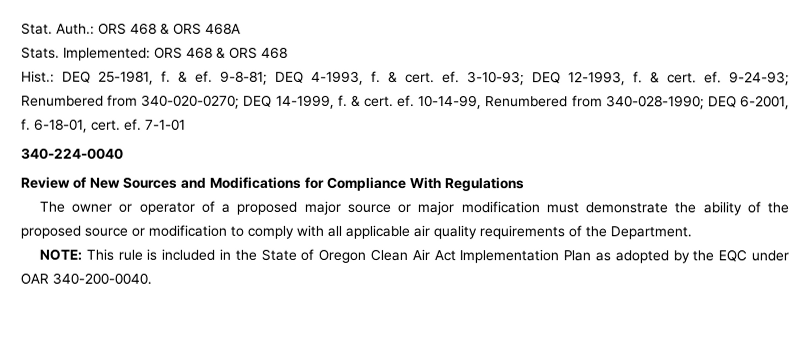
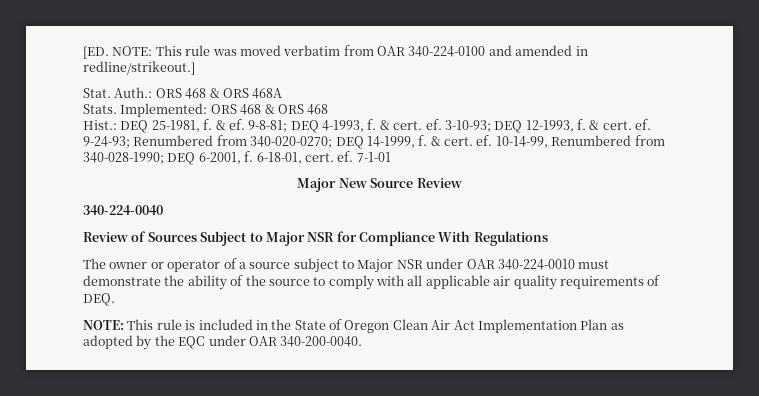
+ [ED. NOTE: This rule was moved verbatim from OAR 340-224-0100 and amended in redline/strikeout.]
+ Major New Source Review
- Review of New Sources and Modifications for Compliance With Regulations
+ Review of Sources Subject to Major NSR for Compliance With Regulations
- The owner or operator of a proposed major source or major modification must demonstrate the ability of the proposed source or modification to comply with all applicable air quality requirements of the Department.
+ The owner or operator of a source subject to Major NSR under OAR 340-224-0010 must demonstrate the ability of the source to comply with all applicable air quality requirements of DEQ.

